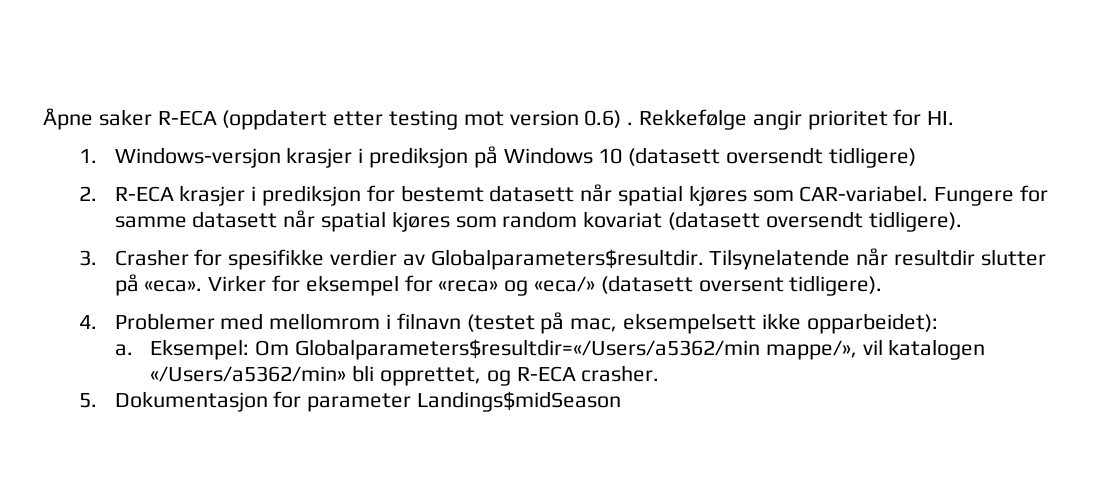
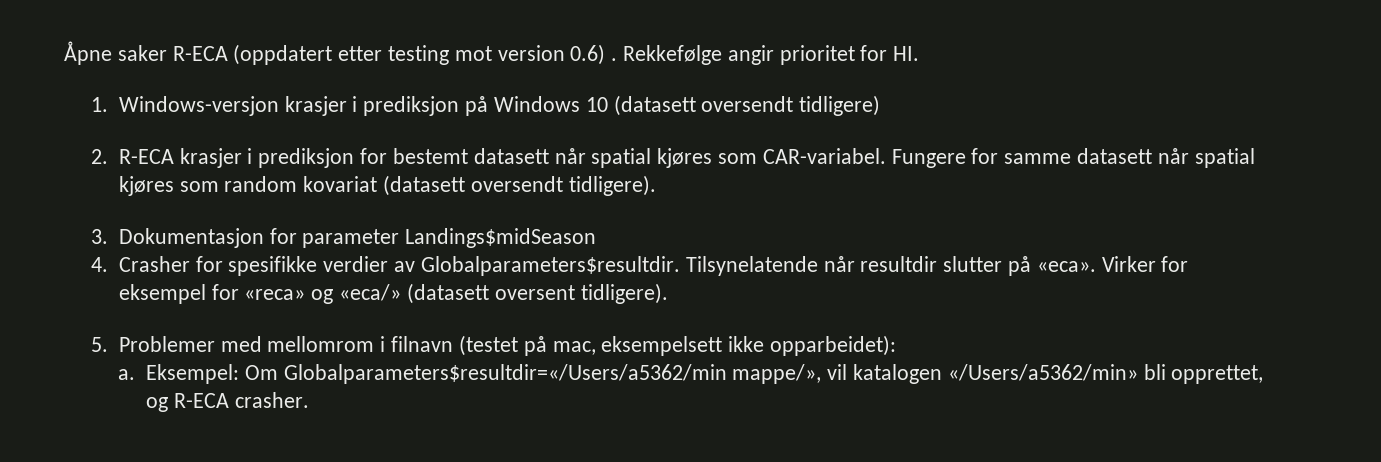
- 3. Crasher for spesifikke verdier av Globalparameters$resultdir.
+ 3. Dokumentasjon for parameter Landings$midSeason
+ 4. Crasher for spesifikke verdier av Globalparameters$resultdir.
- 4. Problemer med mellomrom i filnavn (testet på mac, eksempelsett ikke opparbeidet):
+ 5. Problemer med mellomrom i filnavn (testet på mac, eksempelsett ikke opparbeidet):
- 5. Dokumentasjon for parameter Landings$midSeason

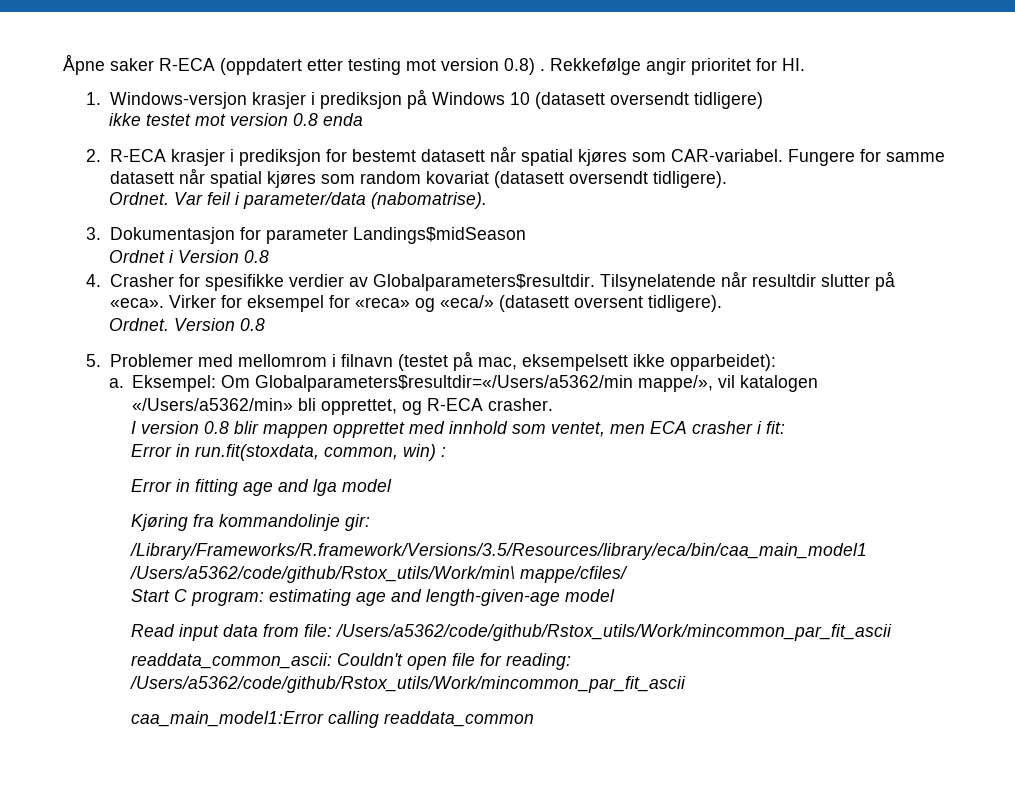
- Åpne saker R-ECA (oppdatert etter testing mot version 0.6) .
+ Åpne saker R-ECA (oppdatert etter testing mot version 0.8) .
+ ikke testet mot version 0.8 enda
+ Ordnet. Var feil i parameter/data (nabomatrise).
+ Ordnet i Version 0.8
+ Ordnet. Version 0.8
+ I version 0.8 blir mappen opprettet med innhold som ventet, men ECA crasher i fit:
+ Error in run.fit(stoxdata, common, win) :
+ Error in fitting age and lga model
+ Kjøring fra kommandolinje gir:
+ /Library/Frameworks/R.framework/Versions/3.5/Resources/library/eca/bin/caa_main_model1 /Users/a5362/code/github/Rstox_utils/Work/min\ mappe/cfiles/
+ Start C program: estimating age and length-given-age model
+ Read input data from file: /Users/a5362/code/github/Rstox_utils/Work/mincommon_par_fit_ascii
+ readdata_common_ascii: Couldn't open file for reading: /Users/a5362/code/github/Rstox_utils/Work/mincommon_par_fit_ascii
+ caa_main_model1:Error calling readdata_common

